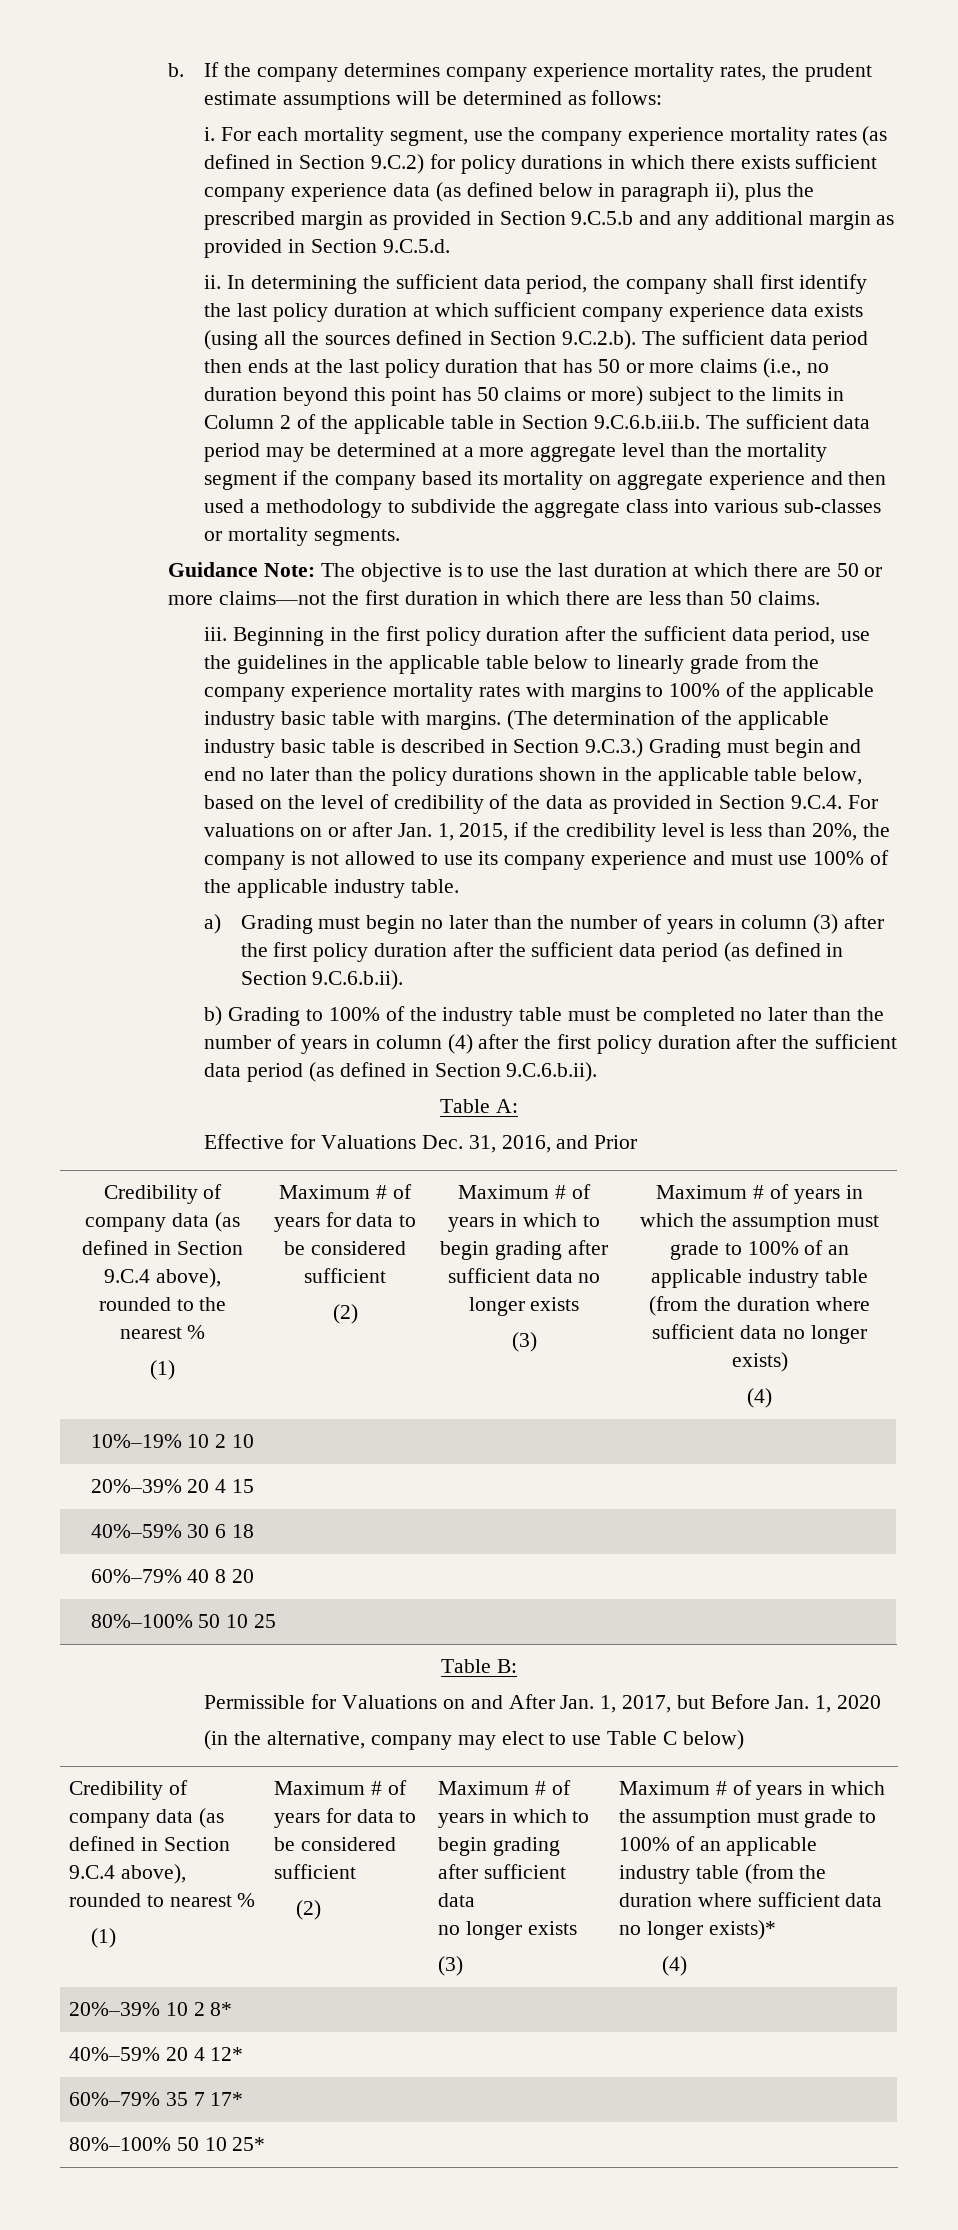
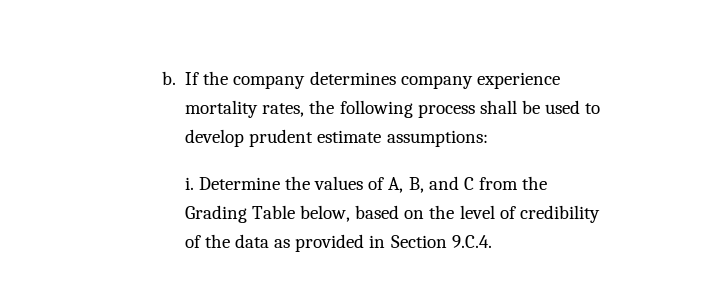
- If the company determines company experience mortality rates, the prudent estimate assumptions will be determined as follows:
- i. For each mortality segment, use the company experience mortality rates (as defined in Section 9.C.2) for policy durations in which there exists sufficient company experience data (as defined below in paragraph ii), plus the prescribed margin as provided in Section 9.C.5.b and any additional margin as provided in Section 9.C.5.d.
- ii. In determining the sufficient data period, the company shall first identify the last policy duration at which sufficient company experience data exists (using all the sources defined in Section 9.C.2.b). The sufficient data period then ends at the last policy duration that has 50 or more claims (i.e., no duration beyond this point has 50 claims or more) subject to the limits in Column 2 of the applicable table in Section 9.C.6.b.iii.b. The sufficient data period may be determined at a more aggregate level than the mortality segment if the company based its mortality on aggregate experience and then used a methodology to subdivide the aggregate class into various sub-classes or mortality segments.
- Guidance Note: The objective is to use the last duration at which there are 50 or more claims—not the first duration in which there are less than 50 claims.
- iii. Beginning in the first policy duration after the sufficient data period, use the guidelines in the applicable table below to linearly grade from the company experience mortality rates with margins to 100% of the applicable industry basic table with margins. (The determination of the applicable industry basic table is described in Section 9.C.3.) Grading must begin and end no later than the policy durations shown in the applicable table below, based on the level of credibility of the data as provided in Section 9.C.4. For valuations on or after Jan. 1, 2015, if the credibility level is less than 20%, the company is not allowed to use its company experience and must use 100% of the applicable industry table.
- a) Grading must begin no later than the number of years in column (3) after the first policy duration after the sufficient data period (as defined in Section 9.C.6.b.ii).
- b) Grading to 100% of the industry table must be completed no later than the number of years in column (4) after the first policy duration after the sufficient data period (as defined in Section 9.C.6.b.ii).
- Table A:
- Effective for Valuations Dec. 31, 2016, and Prior
- Credibility of company data (as defined in Section 9.C.4 above), rounded to the nearest %
- (1) | Maximum # of years for data to be considered sufficient
- (2) | Maximum # of years in which to begin grading after sufficient data no longer exists
- (3) | Maximum # of years in which the assumption must grade to 100% of an applicable industry table (from the duration where sufficient data no longer exists)
- (4)
- 10%–19% 10 2 10
- 20%–39% 20 4 15
- 40%–59% 30 6 18
- 60%–79% 40 8 20
- 80%–100% 50 10 25
- Table B:
- Permissible for Valuations on and After Jan. 1, 2017, but Before Jan. 1, 2020
- (in the alternative, company may elect to use Table C below)
- Credibility of company data (as defined in Section 9.C.4 above), rounded to nearest %
- (1) | Maximum # of years for data to be considered sufficient
- (2) | Maximum # of years in which to begin grading after sufficient data
- no longer exists
- (3) | Maximum # of years in which the assumption must grade to 100% of an applicable industry table (from the duration where sufficient data no longer exists)*
- (4)
- 20%–39% 10 2 8*
- 40%–59% 20 4 12*
- 60%–79% 35 7 17*
- 80%–100% 50 10 25*
+ If the company determines company experience mortality rates, the following process shall be used to develop prudent estimate assumptions:
+ i. Determine the values of A, B, and C from the Grading Table below, based on the level of credibility of the data as provided in Section 9.C.4.

